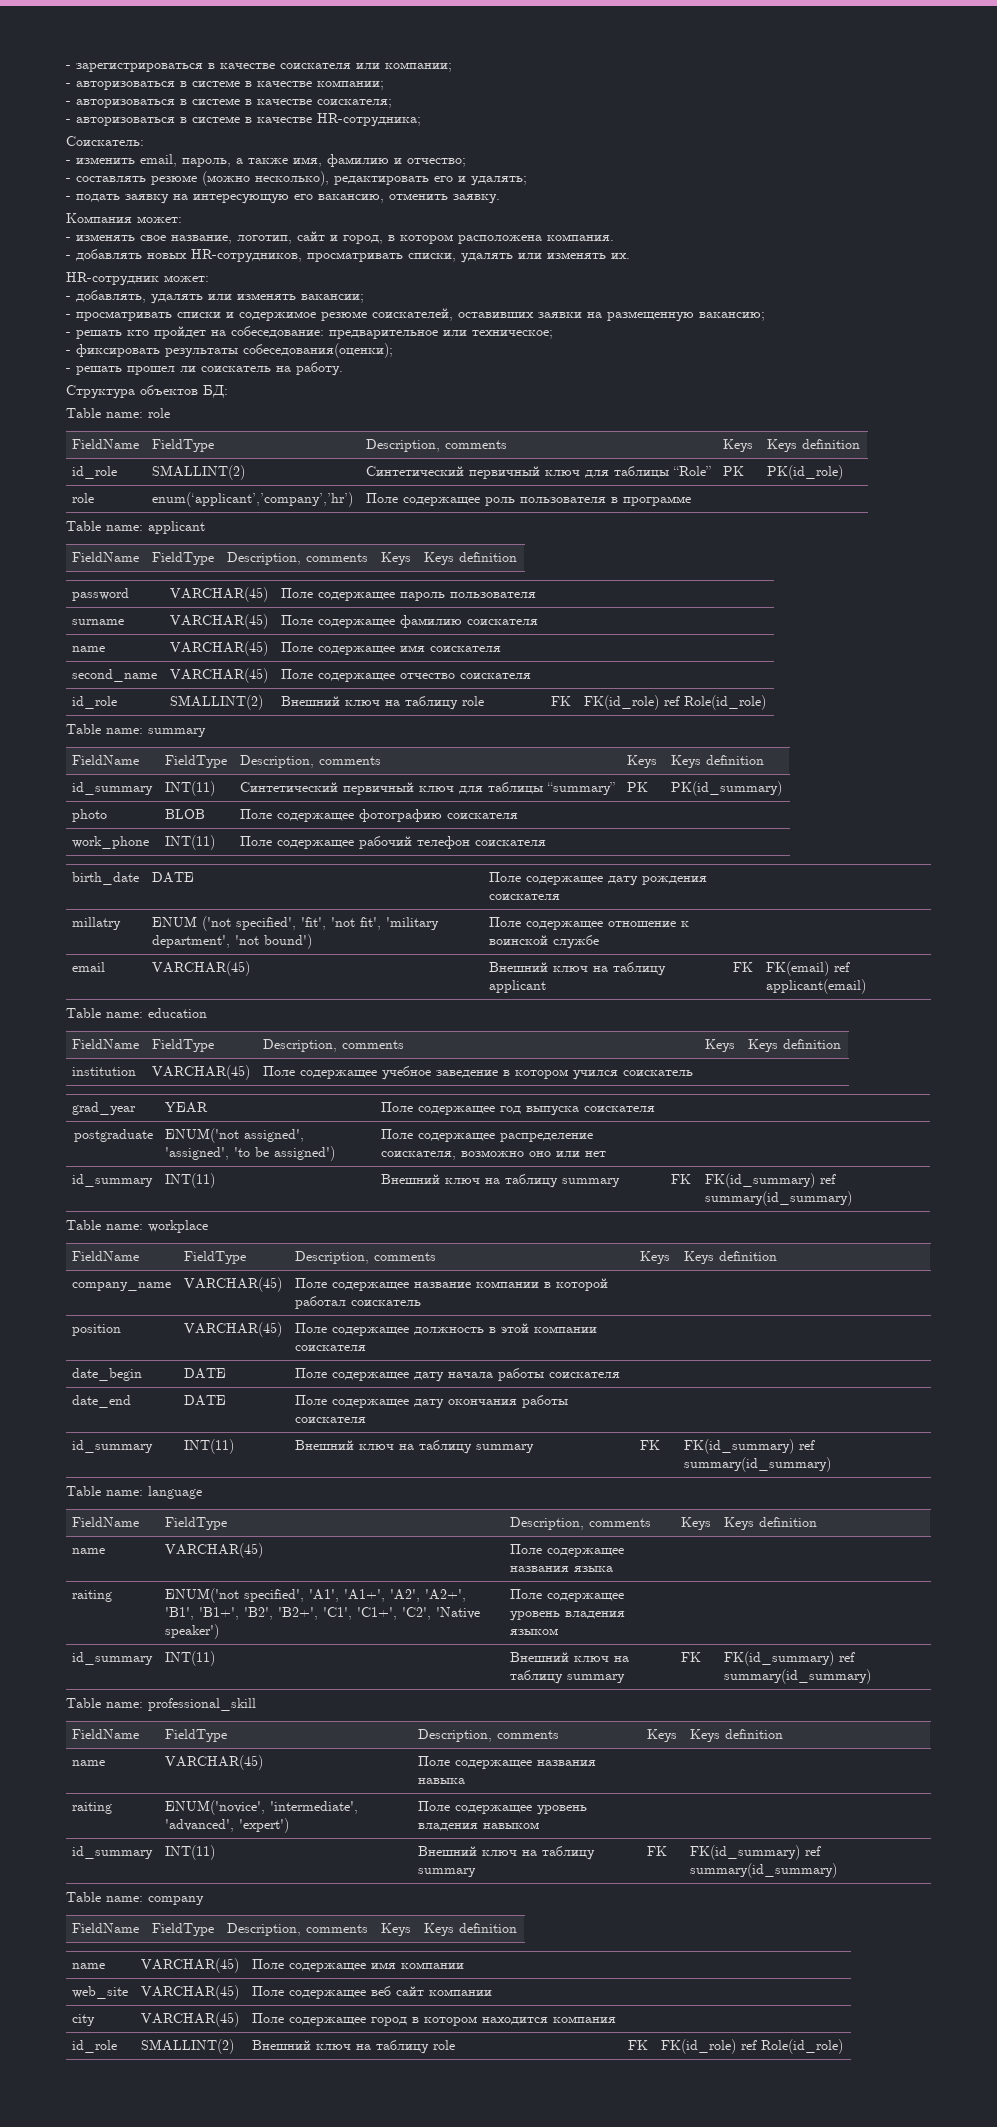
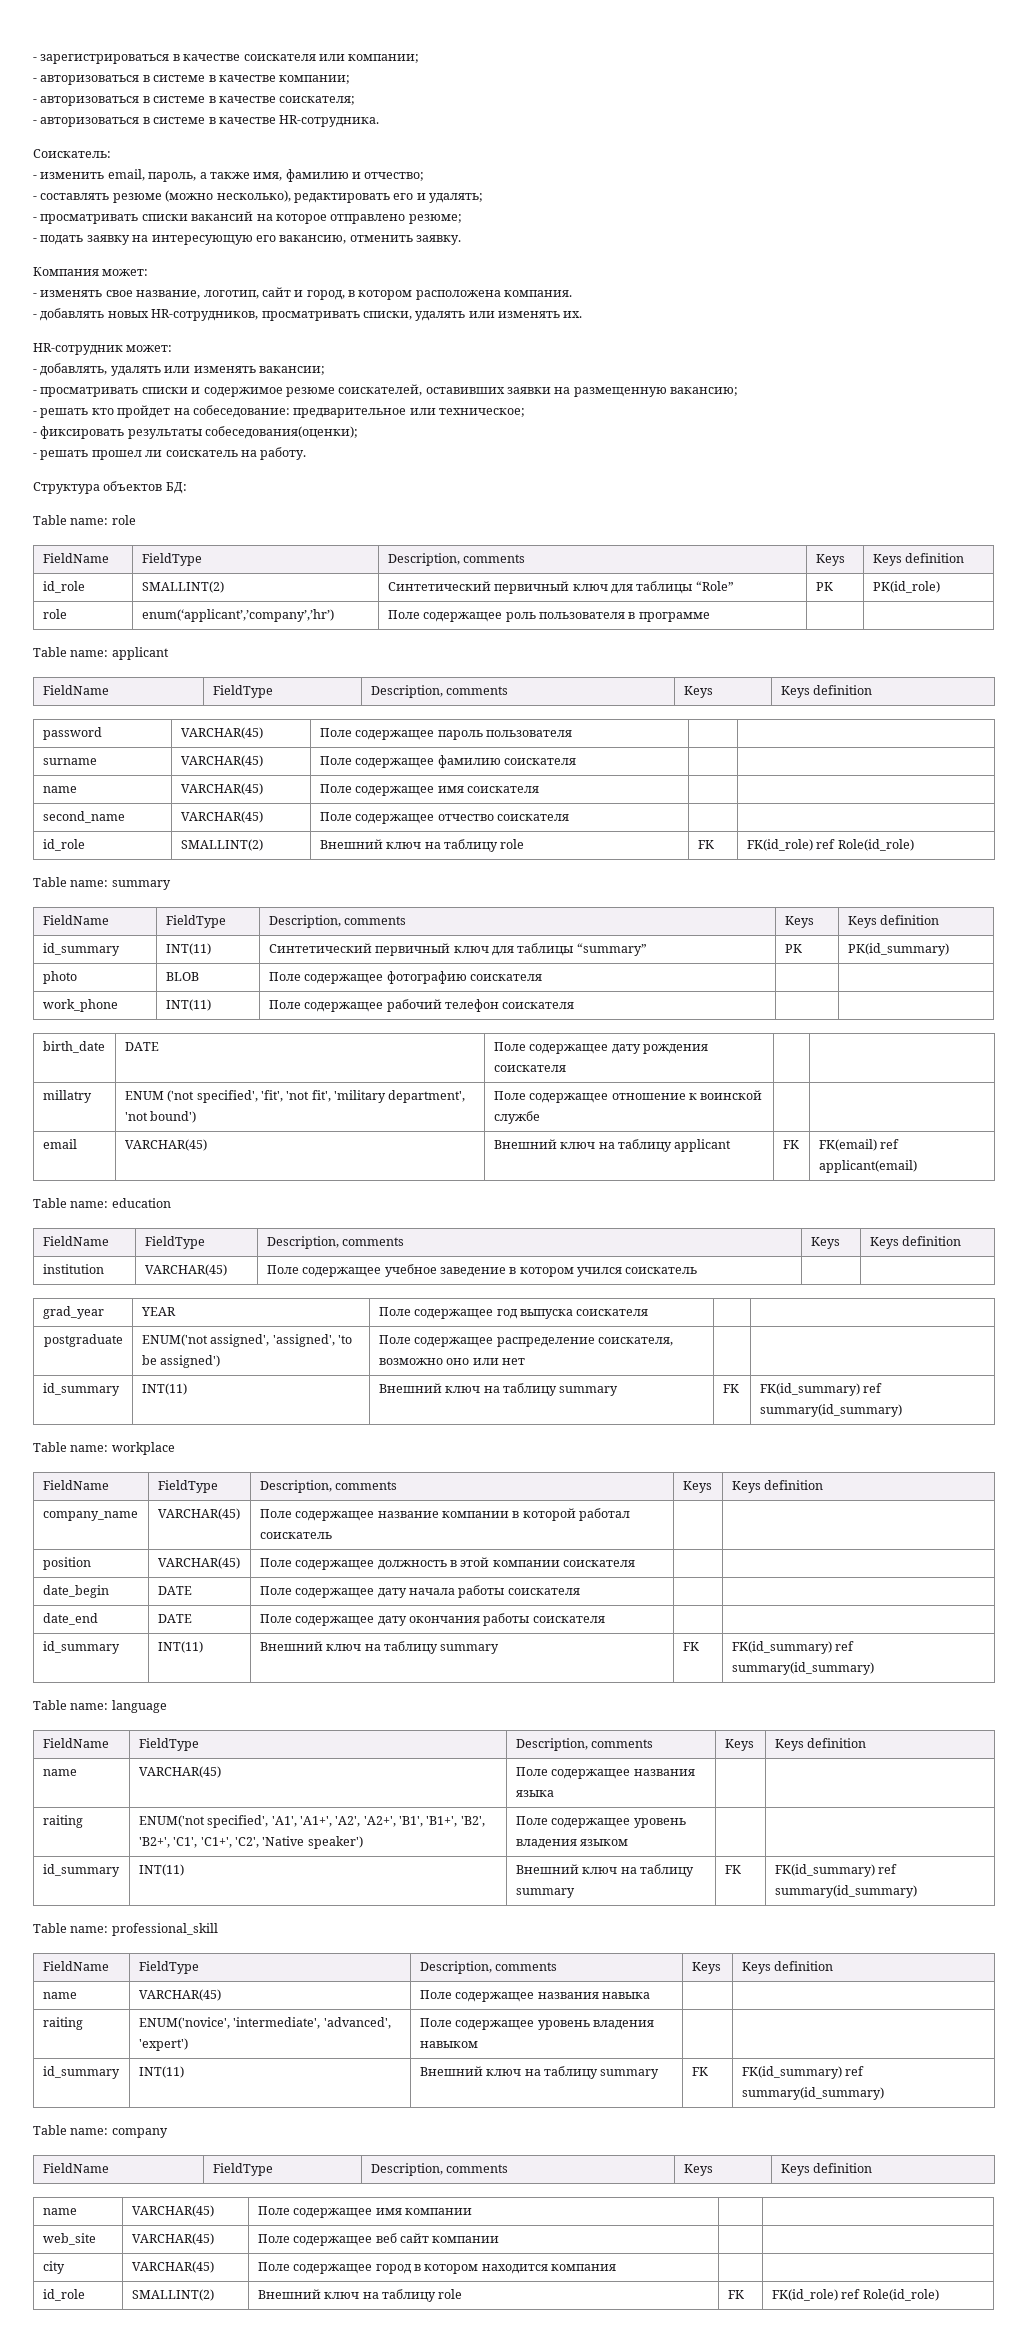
- - авторизоваться в системе в качестве HR-сотрудника;
+ - авторизоваться в системе в качестве HR-сотрудника.
+ - просматривать списки вакансий на которое отправлено резюме;

